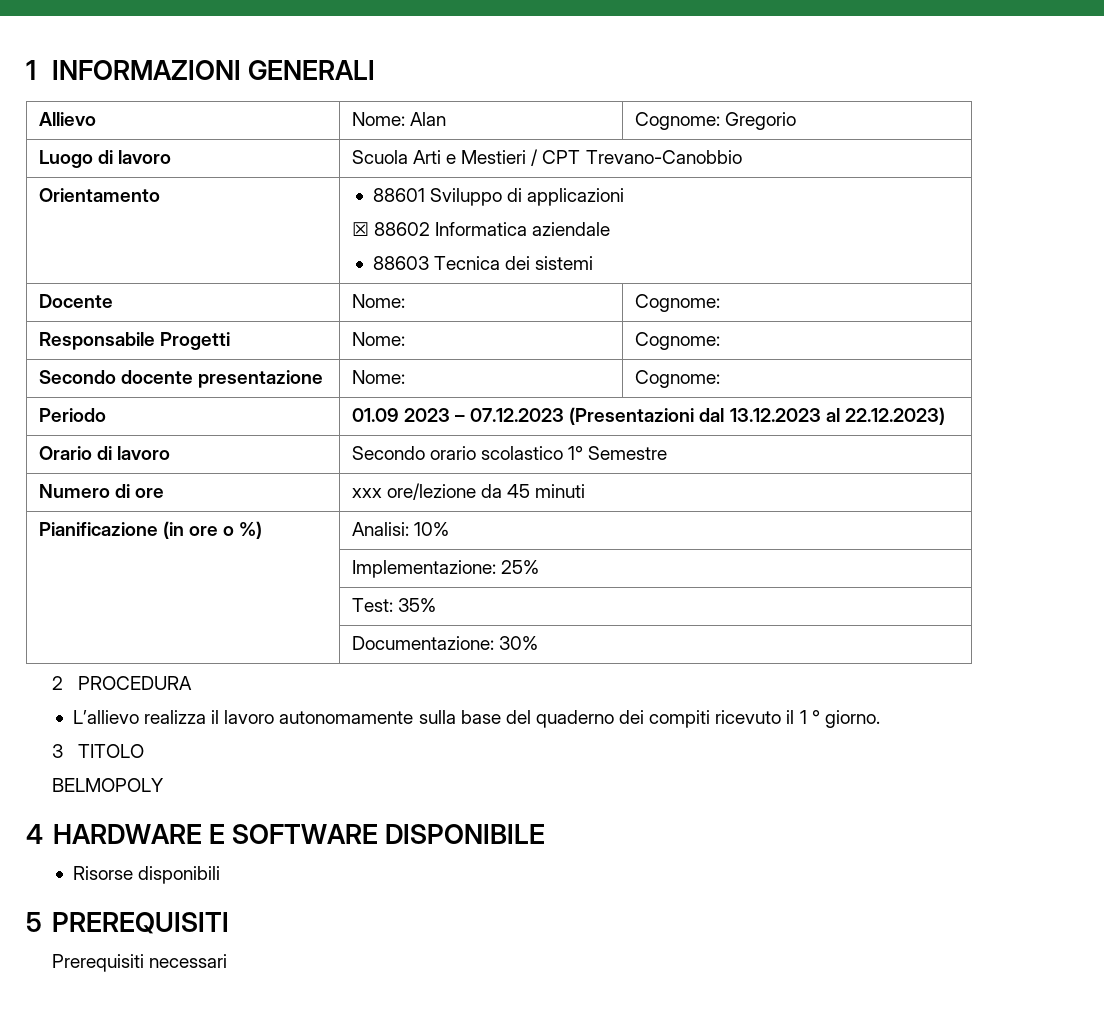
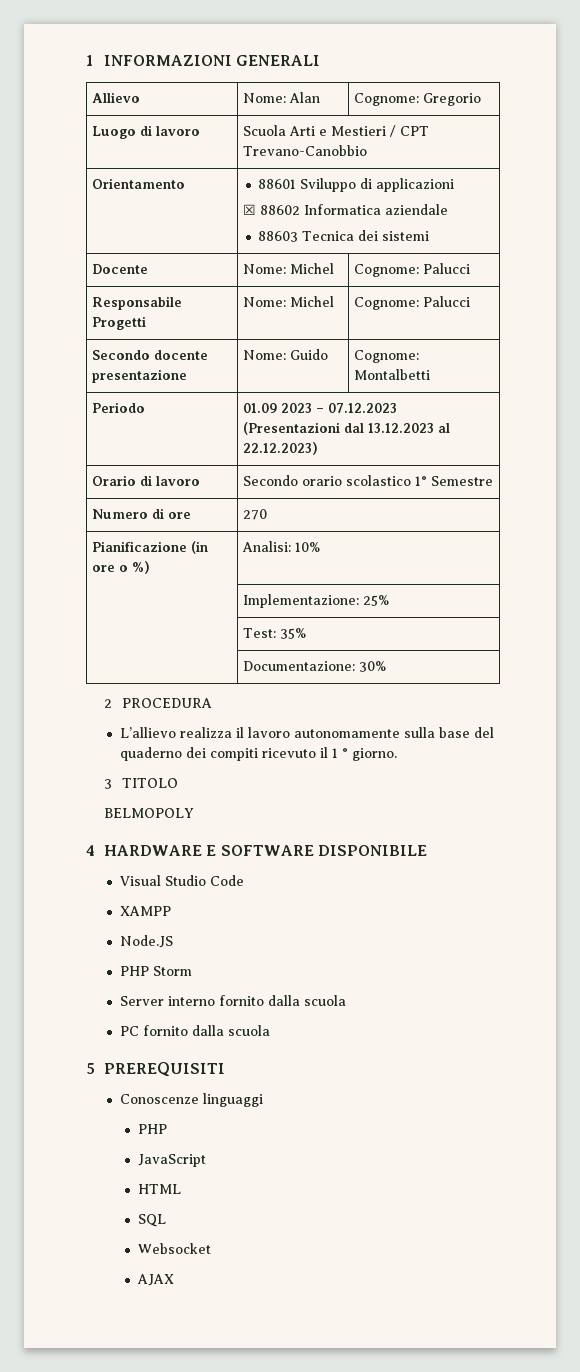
- Docente | Nome: | Cognome:
+ Docente | Nome: Michel | Cognome: Palucci
- Responsabile Progetti | Nome: | Cognome:
+ Responsabile Progetti | Nome: Michel | Cognome: Palucci
- Secondo docente presentazione | Nome: | Cognome:
+ Secondo docente presentazione | Nome: Guido | Cognome: Montalbetti
- Numero di ore | xxx ore/lezione da 45 minuti
+ Numero di ore | 270
- Risorse disponibili
+ Visual Studio Code
+ XAMPP
+ Node.JS
+ PHP Storm
+ Server interno fornito dalla scuola
+ PC fornito dalla scuola
  5 PREREQUISITI
- Prerequisiti necessari
+ Conoscenze linguaggi
+ PHP
+ JavaScript
+ HTML
+ SQL
+ Websocket
+ AJAX

